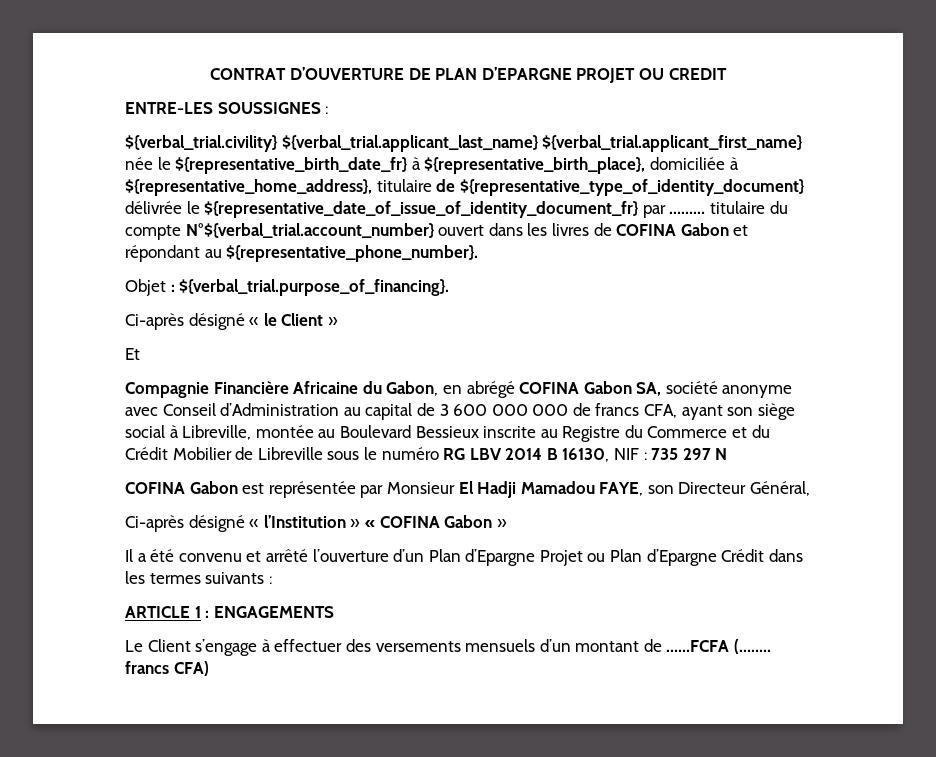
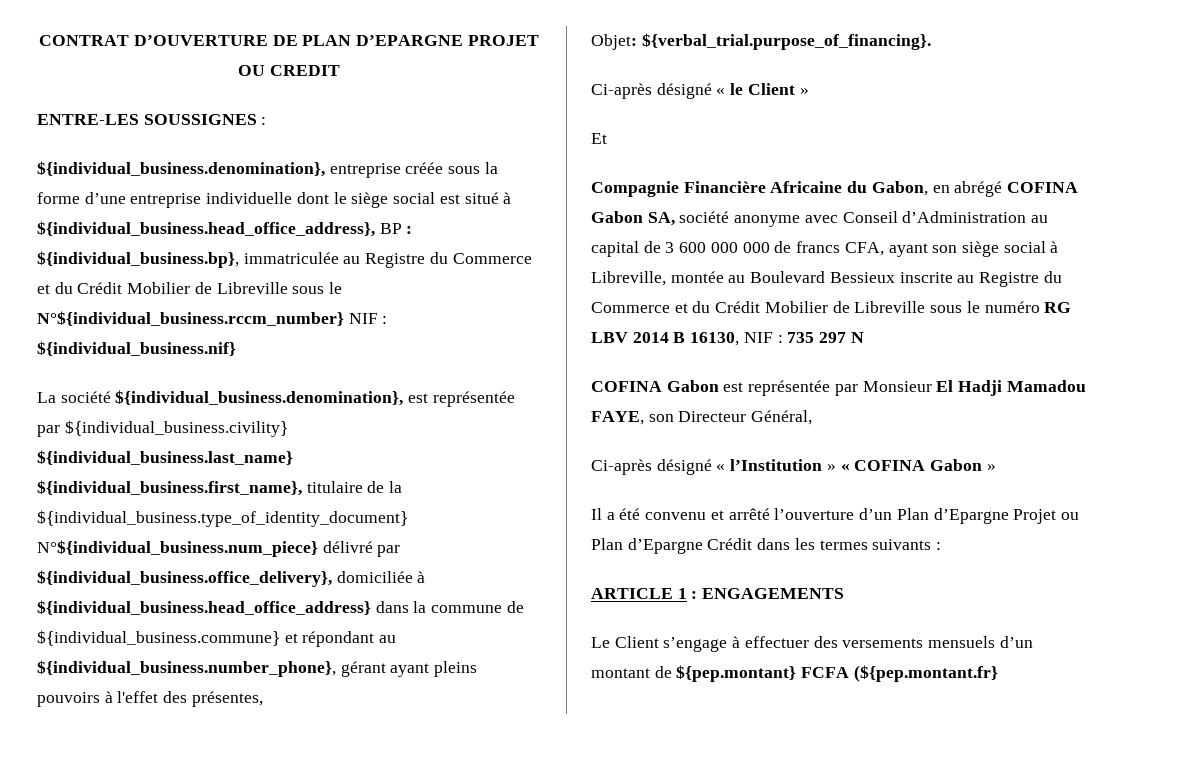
- ${verbal_trial.civility} ${verbal_trial.applicant_last_name} ${verbal_trial.applicant_first_name} née le ${representative_birth_date_fr} à ${representative_birth_place}, domiciliée à ${representative_home_address}, titulaire de ${representative_type_of_identity_document} délivrée le ${representative_date_of_issue_of_identity_document_fr} par ……… titulaire du compte N°${verbal_trial.account_number} ouvert dans les livres de COFINA Gabon et répondant au ${representative_phone_number}.
- Objet : ${verbal_trial.purpose_of_financing}.
+ ${individual_business.denomination}, entreprise créée sous la forme d’une entreprise individuelle dont le siège social est situé à ${individual_business.head_office_address}, BP : ${individual_business.bp}, immatriculée au Registre du Commerce et du Crédit Mobilier de Libreville sous le N°${individual_business.rccm_number} NIF : ${individual_business.nif}
+ La société ${individual_business.denomination}, est représentée par ${individual_business.civility} ${individual_business.last_name} ${individual_business.first_name}, titulaire de la ${individual_business.type_of_identity_document} N°${individual_business.num_piece} délivré par ${individual_business.office_delivery}, domiciliée à ${individual_business.head_office_address} dans la commune de ${individual_business.commune} et répondant au ${individual_business.number_phone}, gérant ayant pleins pouvoirs à l'effet des présentes,
+ Objet: ${verbal_trial.purpose_of_financing}.
- Le Client s’engage à effectuer des versements mensuels d’un montant de ……FCFA (…….. francs CFA)
+ Le Client s’engage à effectuer des versements mensuels d’un montant de ${pep.montant} FCFA (${pep.montant.fr}

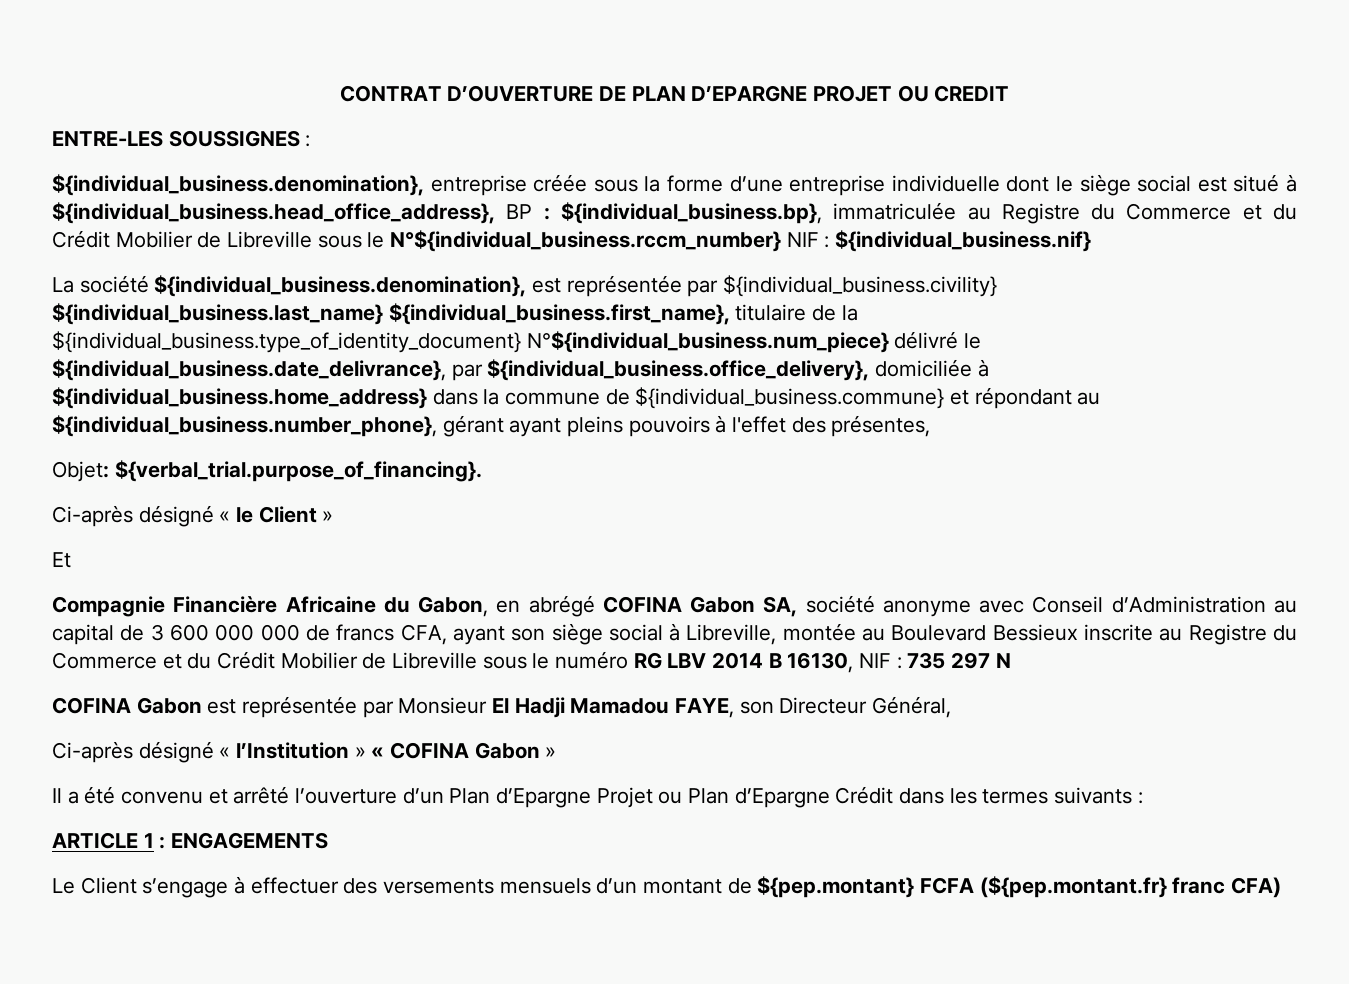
- La société ${individual_business.denomination}, est représentée par ${individual_business.civility} ${individual_business.last_name} ${individual_business.first_name}, titulaire de la ${individual_business.type_of_identity_document} N°${individual_business.num_piece} délivré par ${individual_business.office_delivery}, domiciliée à ${individual_business.head_office_address} dans la commune de ${individual_business.commune} et répondant au ${individual_business.number_phone}, gérant ayant pleins pouvoirs à l'effet des présentes,
+ La société ${individual_business.denomination}, est représentée par ${individual_business.civility} ${individual_business.last_name} ${individual_business.first_name}, titulaire de la ${individual_business.type_of_identity_document} N°${individual_business.num_piece} délivré le ${individual_business.date_delivrance}, par ${individual_business.office_delivery}, domiciliée à ${individual_business.home_address} dans la commune de ${individual_business.commune} et répondant au ${individual_business.number_phone}, gérant ayant pleins pouvoirs à l'effet des présentes,
- Le Client s’engage à effectuer des versements mensuels d’un montant de ${pep.montant} FCFA (${pep.montant.fr}
+ Le Client s’engage à effectuer des versements mensuels d’un montant de ${pep.montant} FCFA (${pep.montant.fr} franc CFA)

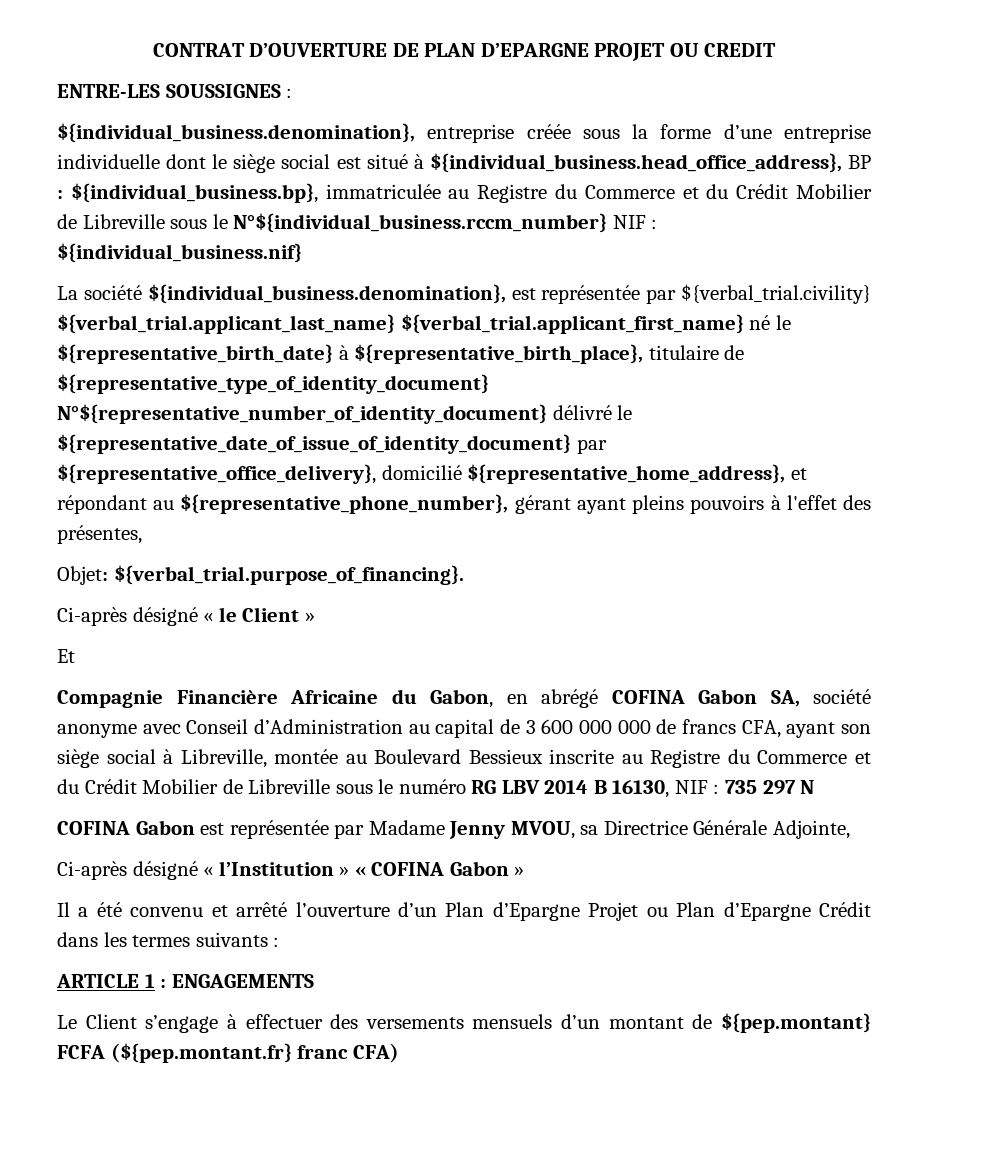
- La société ${individual_business.denomination}, est représentée par ${individual_business.civility} ${individual_business.last_name} ${individual_business.first_name}, titulaire de la ${individual_business.type_of_identity_document} N°${individual_business.num_piece} délivré le ${individual_business.date_delivrance}, par ${individual_business.office_delivery}, domiciliée à ${individual_business.home_address} dans la commune de ${individual_business.commune} et répondant au ${individual_business.number_phone}, gérant ayant pleins pouvoirs à l'effet des présentes,
+ La société ${individual_business.denomination}, est représentée par ${verbal_trial.civility} ${verbal_trial.applicant_last_name} ${verbal_trial.applicant_first_name} né le ${representative_birth_date} à ${representative_birth_place}, titulaire de ${representative_type_of_identity_document} N°${representative_number_of_identity_document} délivré le ${representative_date_of_issue_of_identity_document} par ${representative_office_delivery}, domicilié ${representative_home_address}, et répondant au ${representative_phone_number}, gérant ayant pleins pouvoirs à l'effet des présentes,
- COFINA Gabon est représentée par Monsieur El Hadji Mamadou FAYE, son Directeur Général,
+ COFINA Gabon est représentée par Madame Jenny MVOU, sa Directrice Générale Adjointe,

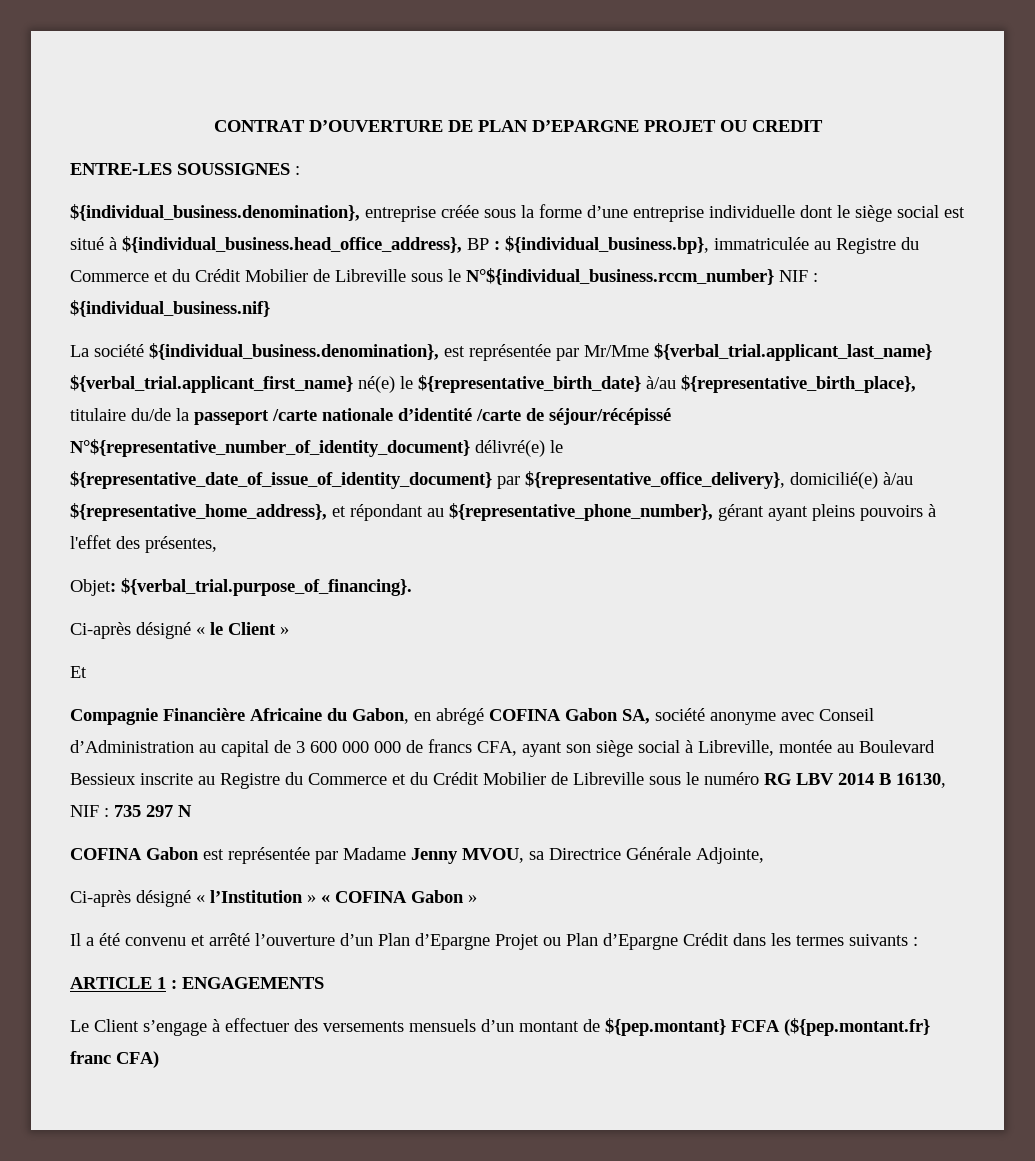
- La société ${individual_business.denomination}, est représentée par ${verbal_trial.civility} ${verbal_trial.applicant_last_name} ${verbal_trial.applicant_first_name} né le ${representative_birth_date} à ${representative_birth_place}, titulaire de ${representative_type_of_identity_document} N°${representative_number_of_identity_document} délivré le ${representative_date_of_issue_of_identity_document} par ${representative_office_delivery}, domicilié ${representative_home_address}, et répondant au ${representative_phone_number}, gérant ayant pleins pouvoirs à l'effet des présentes,
+ La société ${individual_business.denomination}, est représentée par Mr/Mme ${verbal_trial.applicant_last_name} ${verbal_trial.applicant_first_name} né(e) le ${representative_birth_date} à/au ${representative_birth_place}, titulaire du/de la passeport /carte nationale d’identité /carte de séjour/récépissé N°${representative_number_of_identity_document} délivré(e) le ${representative_date_of_issue_of_identity_document} par ${representative_office_delivery}, domicilié(e) à/au ${representative_home_address}, et répondant au ${representative_phone_number}, gérant ayant pleins pouvoirs à l'effet des présentes,

